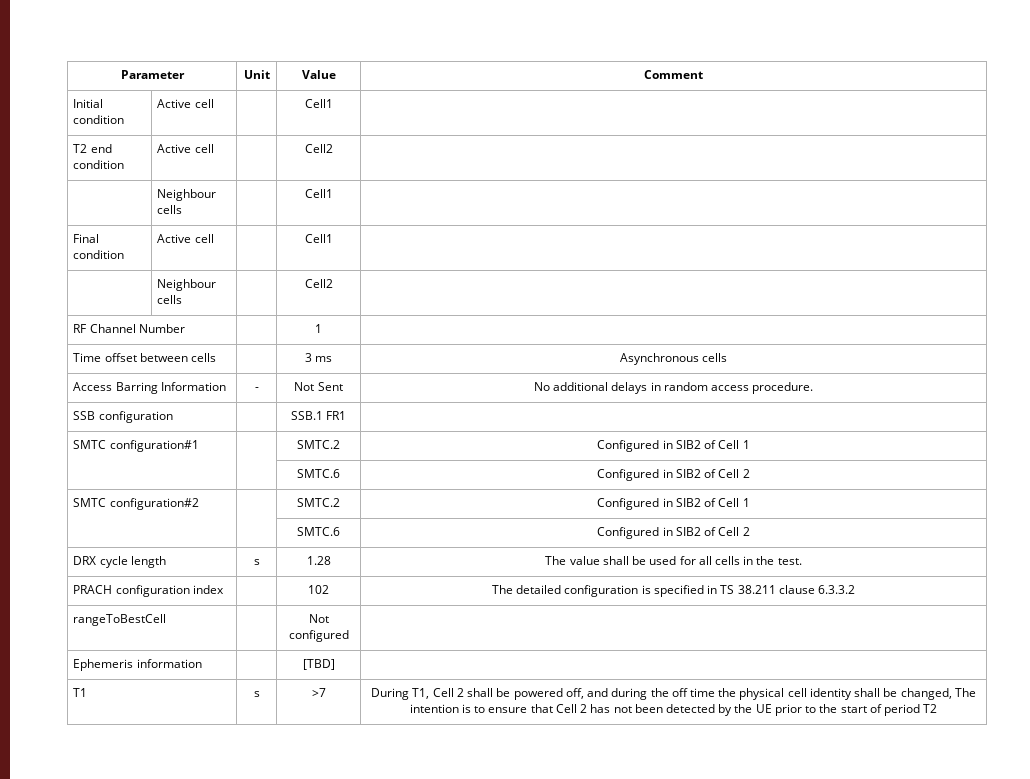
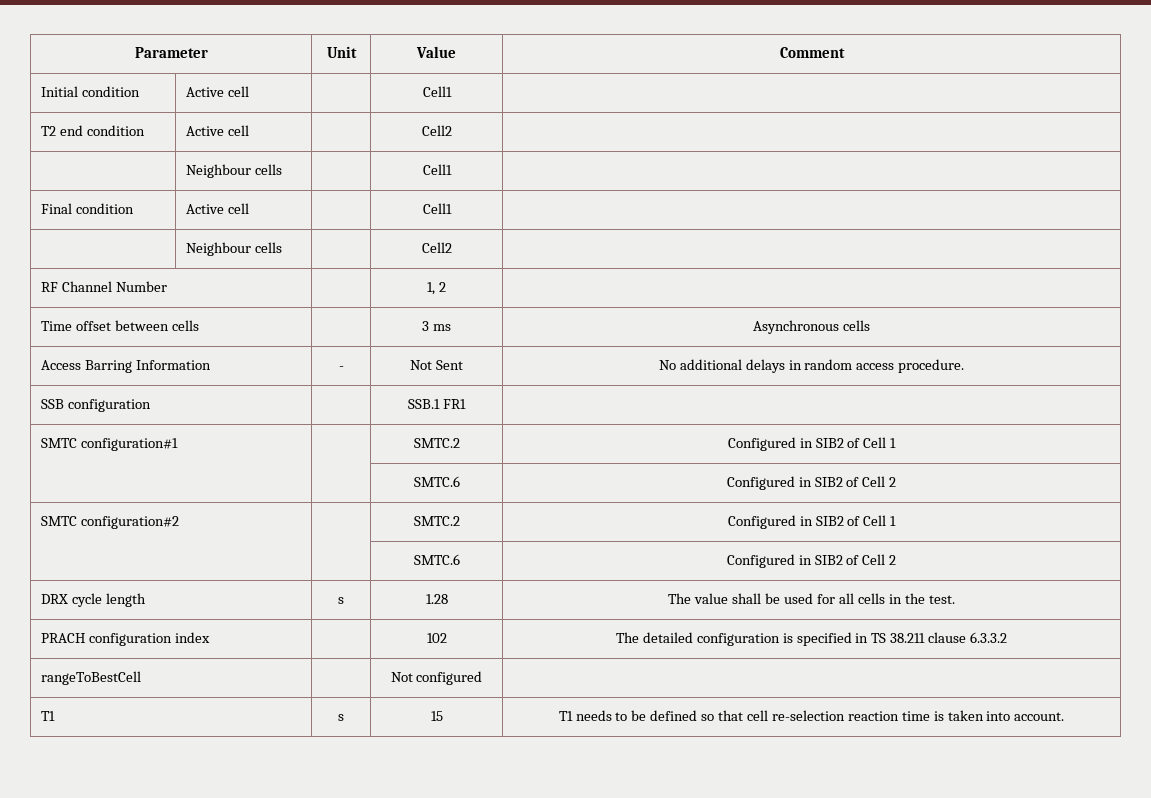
- RF Channel Number | | 1 |
+ RF Channel Number | | 1, 2 |
- Ephemeris information | | [TBD] |
- >7 | During T1, Cell 2 shall be powered off, and during the off time the physical cell identity shall be changed, The intention is to ensure that Cell 2 has not been detected by the UE prior to the start of period T2
+ 15 | T1 needs to be defined so that cell re-selection reaction time is taken into account.

